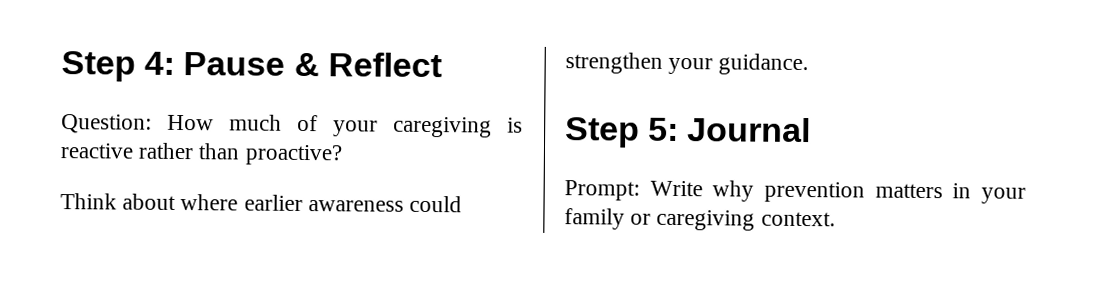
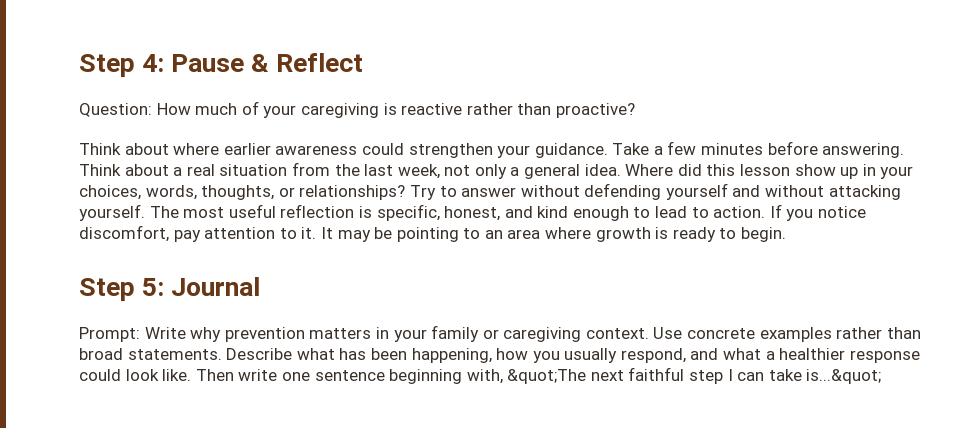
+ Take a few minutes before answering. Think about a real situation from the last week, not only a general idea. Where did this lesson show up in your choices, words, thoughts, or relationships? Try to answer without defending yourself and without attacking yourself. The most useful reflection is specific, honest, and kind enough to lead to action. If you notice discomfort, pay attention to it. It may be pointing to an area where growth is ready to begin.
+ Use concrete examples rather than broad statements. Describe what has been happening, how you usually respond, and what a healthier response could look like. Then write one sentence beginning with, &quot;The next faithful step I can take is...&quot;

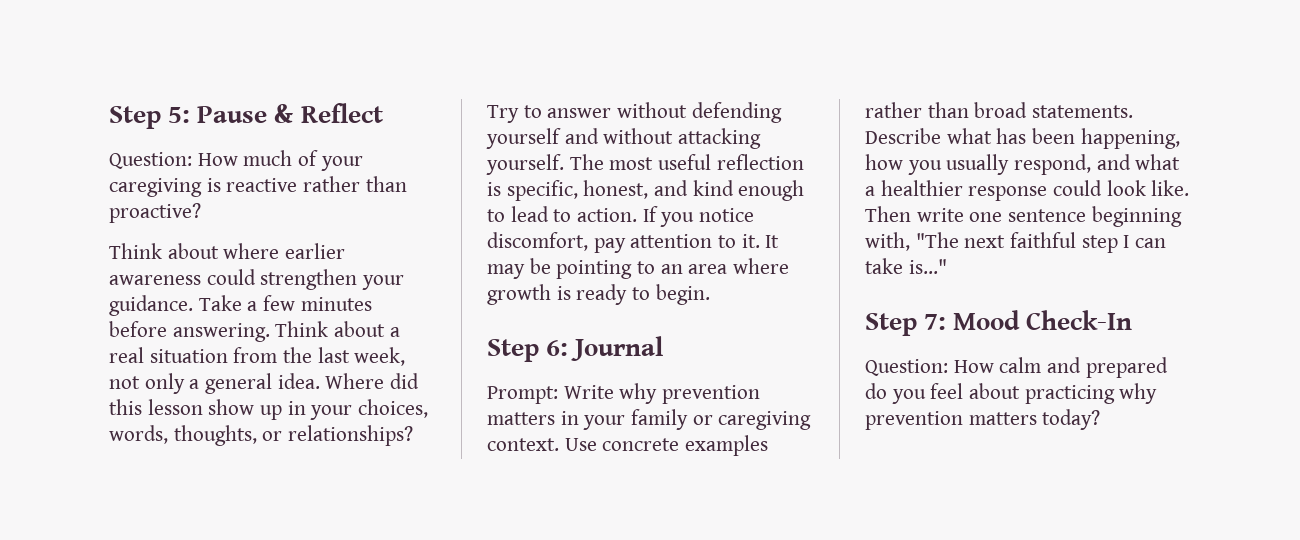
- Step 4: Pause & Reflect
+ Step 5: Pause & Reflect
- Step 5: Journal
+ Step 6: Journal
- Then write one sentence beginning with, &quot;The next faithful step I can take is...&quot;
+ Then write one sentence beginning with, "The next faithful step I can take is..."
+ Step 7: Mood Check-In
+ Question: How calm and prepared do you feel about practicing why prevention matters today?

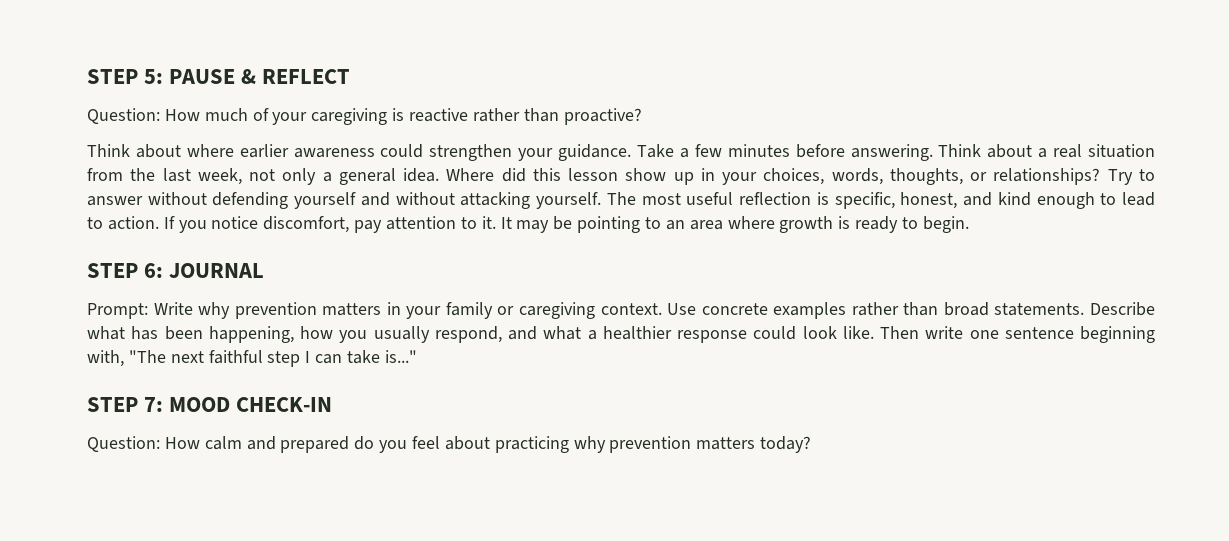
- Step 5: Pause & Reflect
+ STEP 5: PAUSE & REFLECT
- Step 6: Journal
+ STEP 6: JOURNAL
- Step 7: Mood Check-In
+ STEP 7: MOOD CHECK-IN

